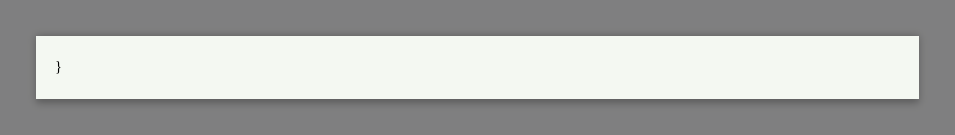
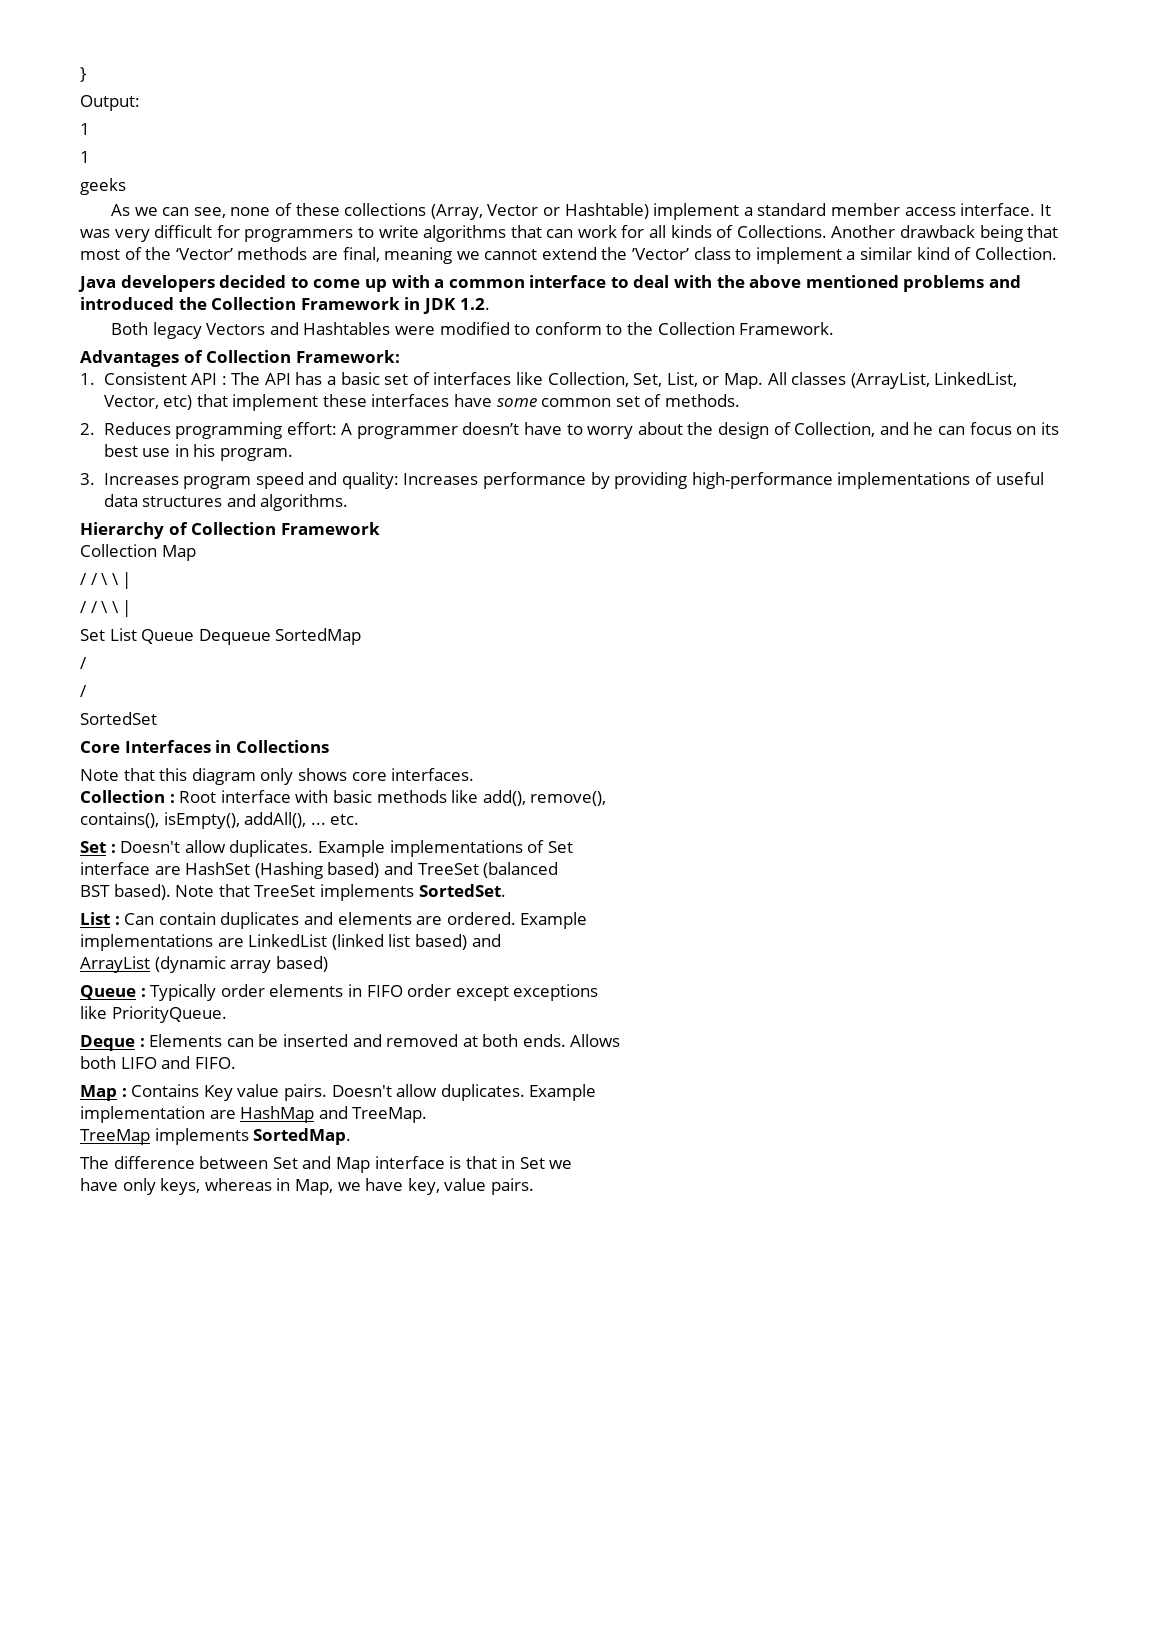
+ Output:
+ 1
+ 1
+ geeks
+ As we can see, none of these collections (Array, Vector or Hashtable) implement a standard member access interface. It was very difficult for programmers to write algorithms that can work for all kinds of Collections. Another drawback being that most of the ‘Vector’ methods are final, meaning we cannot extend the ’Vector’ class to implement a similar kind of Collection.
+ Java developers decided to come up with a common interface to deal with the above mentioned problems and introduced the Collection Framework in JDK 1.2.
+ Both legacy Vectors and Hashtables were modified to conform to the Collection Framework.
+ Advantages of Collection Framework:
+ 1. Consistent API : The API has a basic set of interfaces like Collection, Set, List, or Map. All classes (ArrayList, LinkedList, Vector, etc) that implement these interfaces have some common set of methods.
+ 2. Reduces programming effort: A programmer doesn’t have to worry about the design of Collection, and he can focus on its best use in his program.
+ 3. Increases program speed and quality: Increases performance by providing high-performance implementations of useful data structures and algorithms.
+ Hierarchy of Collection Framework
+ Collection Map
+ / / \ \ |
+ / / \ \ |
+ Set List Queue Dequeue SortedMap
+ /
+ /
+ SortedSet
+ Core Interfaces in Collections
+ Note that this diagram only shows core interfaces.
+ Collection : Root interface with basic methods like add(), remove(),
+ contains(), isEmpty(), addAll(), ... etc.
+ Set : Doesn't allow duplicates. Example implementations of Set
+ interface are HashSet (Hashing based) and TreeSet (balanced
+ BST based). Note that TreeSet implements SortedSet.
+ List : Can contain duplicates and elements are ordered. Example
+ implementations are LinkedList (linked list based) and
+ ArrayList (dynamic array based)
+ Queue : Typically order elements in FIFO order except exceptions
+ like PriorityQueue.
+ Deque : Elements can be inserted and removed at both ends. Allows
+ both LIFO and FIFO.
+ Map : Contains Key value pairs. Doesn't allow duplicates. Example
+ implementation are HashMap and TreeMap.
+ TreeMap implements SortedMap.
+ The difference between Set and Map interface is that in Set we
+ have only keys, whereas in Map, we have key, value pairs.

